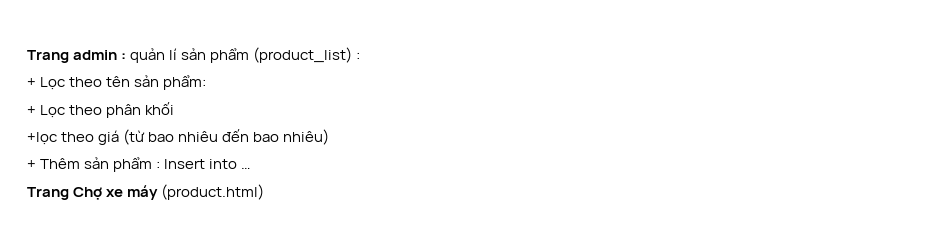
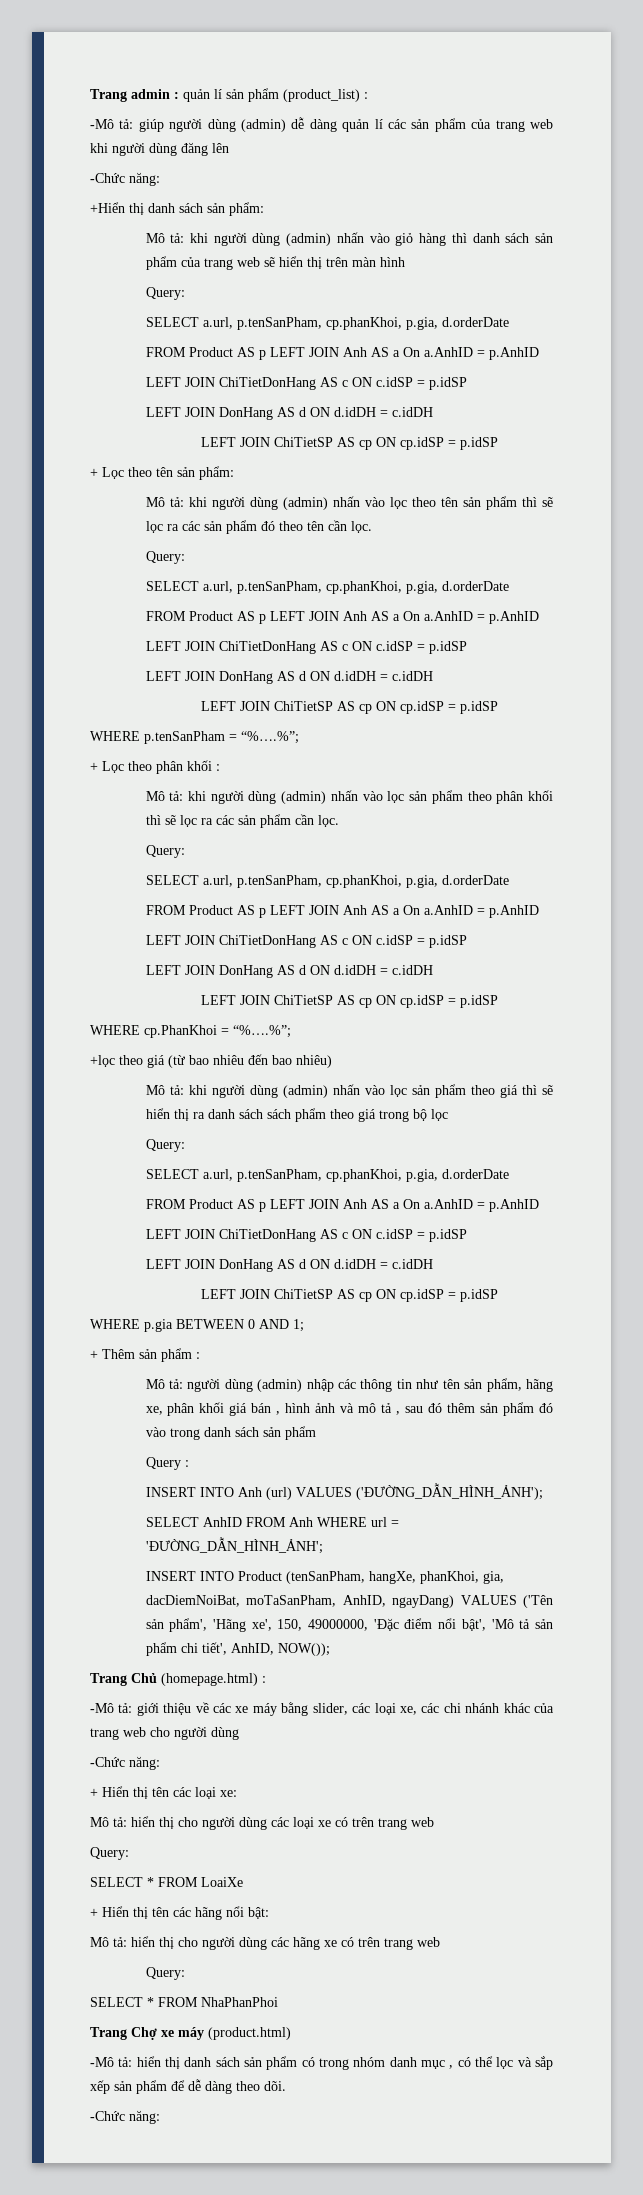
+ -Mô tả: giúp người dùng (admin) dễ dàng quản lí các sản phẩm của trang web khi người dùng đăng lên
+ -Chức năng:
+ +Hiển thị danh sách sản phẩm:
+ Mô tả: khi người dùng (admin) nhấn vào giỏ hàng thì danh sách sản phẩm của trang web sẽ hiển thị trên màn hình
+ Query:
+ SELECT a.url, p.tenSanPham, cp.phanKhoi, p.gia, d.orderDate
+ FROM Product AS p LEFT JOIN Anh AS a On a.AnhID = p.AnhID
+ LEFT JOIN ChiTietDonHang AS c ON c.idSP = p.idSP
+ LEFT JOIN DonHang AS d ON d.idDH = c.idDH
+ LEFT JOIN ChiTietSP AS cp ON cp.idSP = p.idSP
+ Mô tả: khi người dùng (admin) nhấn vào lọc theo tên sản phẩm thì sẽ lọc ra các sản phẩm đó theo tên cần lọc.
+ Query:
+ SELECT a.url, p.tenSanPham, cp.phanKhoi, p.gia, d.orderDate
+ FROM Product AS p LEFT JOIN Anh AS a On a.AnhID = p.AnhID
+ LEFT JOIN ChiTietDonHang AS c ON c.idSP = p.idSP
+ LEFT JOIN DonHang AS d ON d.idDH = c.idDH
+ LEFT JOIN ChiTietSP AS cp ON cp.idSP = p.idSP
+ WHERE p.tenSanPham = “%….%”;
- + Lọc theo phân khối
+ + Lọc theo phân khối :
+ Mô tả: khi người dùng (admin) nhấn vào lọc sản phẩm theo phân khối thì sẽ lọc ra các sản phẩm cần lọc.
+ Query:
+ SELECT a.url, p.tenSanPham, cp.phanKhoi, p.gia, d.orderDate
+ FROM Product AS p LEFT JOIN Anh AS a On a.AnhID = p.AnhID
+ LEFT JOIN ChiTietDonHang AS c ON c.idSP = p.idSP
+ LEFT JOIN DonHang AS d ON d.idDH = c.idDH
+ LEFT JOIN ChiTietSP AS cp ON cp.idSP = p.idSP
+ WHERE cp.PhanKhoi = “%….%”;
+ Mô tả: khi người dùng (admin) nhấn vào lọc sản phẩm theo giá thì sẽ hiển thị ra danh sách sách phẩm theo giá trong bộ lọc
+ Query:
+ SELECT a.url, p.tenSanPham, cp.phanKhoi, p.gia, d.orderDate
+ FROM Product AS p LEFT JOIN Anh AS a On a.AnhID = p.AnhID
+ LEFT JOIN ChiTietDonHang AS c ON c.idSP = p.idSP
+ LEFT JOIN DonHang AS d ON d.idDH = c.idDH
+ LEFT JOIN ChiTietSP AS cp ON cp.idSP = p.idSP
+ WHERE p.gia BETWEEN 0 AND 1;
- + Thêm sản phẩm : Insert into …
+ + Thêm sản phẩm :
+ Mô tả: người dùng (admin) nhập các thông tin như tên sản phẩm, hãng xe, phân khối giá bán , hình ảnh và mô tả , sau đó thêm sản phẩm đó vào trong danh sách sản phẩm
+ Query :
+ INSERT INTO Anh (url) VALUES ('ĐƯỜNG_DẪN_HÌNH_ẢNH');
+ SELECT AnhID FROM Anh WHERE url = 'ĐƯỜNG_DẪN_HÌNH_ẢNH';
+ INSERT INTO Product (tenSanPham, hangXe, phanKhoi, gia, dacDiemNoiBat, moTaSanPham, AnhID, ngayDang) VALUES ('Tên sản phẩm', 'Hãng xe', 150, 49000000, 'Đặc điểm nổi bật', 'Mô tả sản phẩm chi tiết', AnhID, NOW());
+ Trang Chủ (homepage.html) :
+ -Mô tả: giới thiệu về các xe máy bằng slider, các loại xe, các chi nhánh khác của trang web cho người dùng
+ -Chức năng:
+ + Hiển thị tên các loại xe:
+ Mô tả: hiển thị cho người dùng các loại xe có trên trang web
+ Query:
+ SELECT * FROM LoaiXe
+ + Hiển thị tên các hãng nổi bật:
+ Mô tả: hiển thị cho người dùng các hãng xe có trên trang web
+ Query:
+ SELECT * FROM NhaPhanPhoi
+ -Mô tả: hiển thị danh sách sản phẩm có trong nhóm danh mục , có thể lọc và sắp xếp sản phẩm để dễ dàng theo dõi.
+ -Chức năng:

